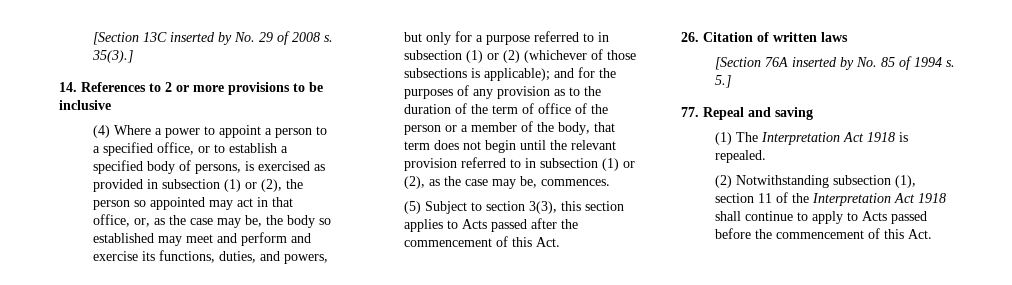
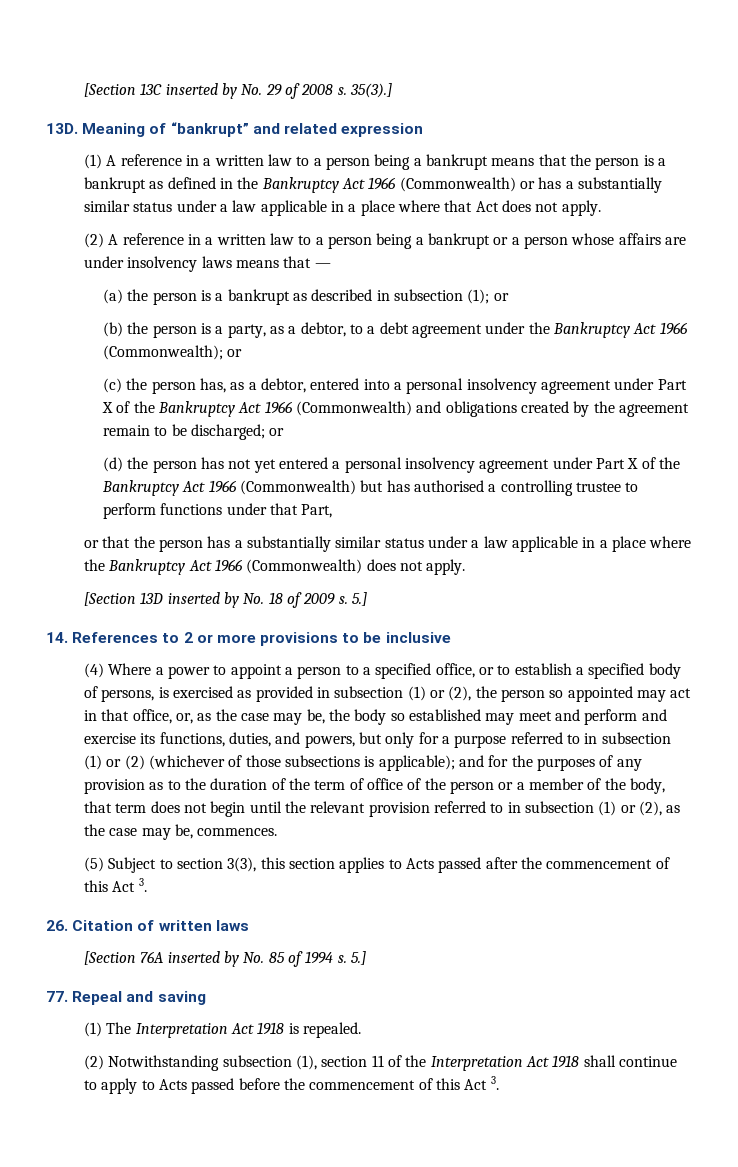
+ 13D. Meaning of “bankrupt” and related expression
+ (1) A reference in a written law to a person being a bankrupt means that the person is a bankrupt as defined in the Bankruptcy Act 1966 (Commonwealth) or has a substantially similar status under a law applicable in a place where that Act does not apply.
+ (2) A reference in a written law to a person being a bankrupt or a person whose affairs are under insolvency laws means that —
+ (a) the person is a bankrupt as described in subsection (1); or
+ (b) the person is a party, as a debtor, to a debt agreement under the Bankruptcy Act 1966 (Commonwealth); or
+ (c) the person has, as a debtor, entered into a personal insolvency agreement under Part X of the Bankruptcy Act 1966 (Commonwealth) and obligations created by the agreement remain to be discharged; or
+ (d) the person has not yet entered a personal insolvency agreement under Part X of the Bankruptcy Act 1966 (Commonwealth) but has authorised a controlling trustee to perform functions under that Part,
+ or that the person has a substantially similar status under a law applicable in a place where the Bankruptcy Act 1966 (Commonwealth) does not apply.
+ [Section 13D inserted by No. 18 of 2009 s. 5.]
- (5) Subject to section 3(3), this section applies to Acts passed after the commencement of this Act.
+ (5) Subject to section 3(3), this section applies to Acts passed after the commencement of this Act 3.
- (2) Notwithstanding subsection (1), section 11 of the Interpretation Act 1918 shall continue to apply to Acts passed before the commencement of this Act.
+ (2) Notwithstanding subsection (1), section 11 of the Interpretation Act 1918 shall continue to apply to Acts passed before the commencement of this Act 3.

